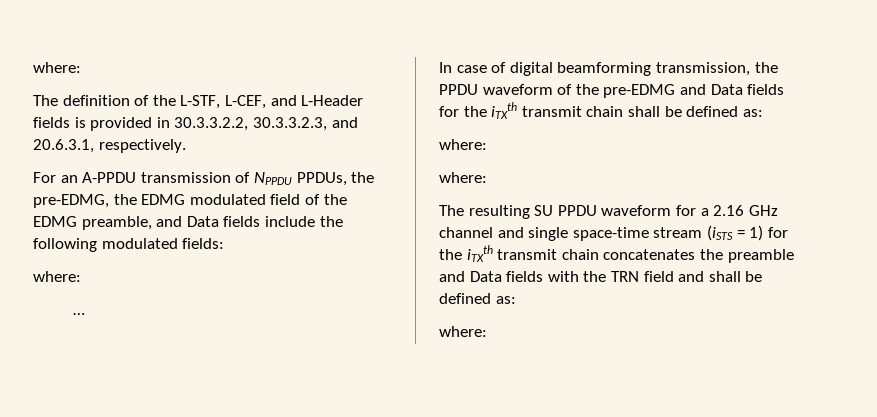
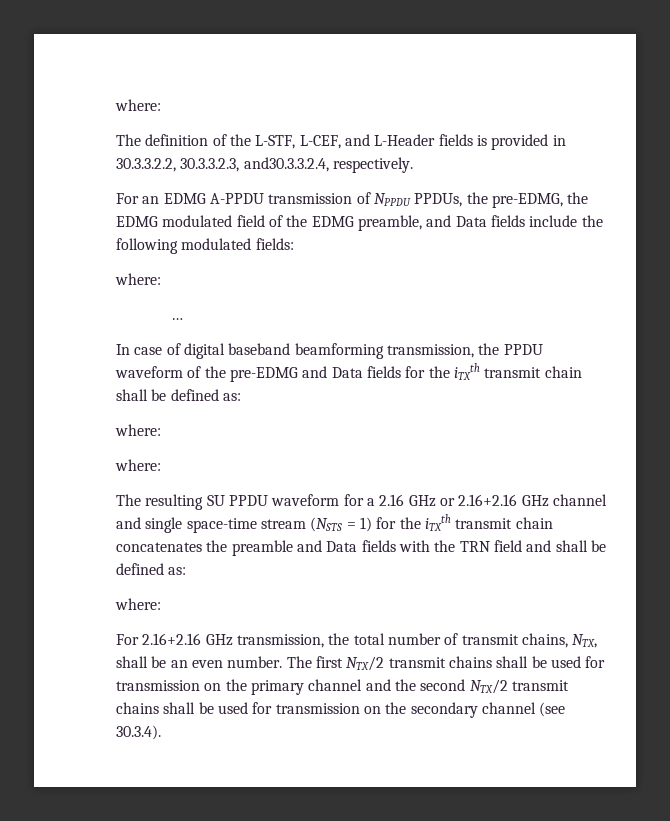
- The definition of the L-STF, L-CEF, and L-Header fields is provided in 30.3.3.2.2, 30.3.3.2.3, and 20.6.3.1, respectively.
+ The definition of the L-STF, L-CEF, and L-Header fields is provided in 30.3.3.2.2, 30.3.3.2.3, and30.3.3.2.4, respectively.
- For an A-PPDU transmission of NPPDU PPDUs, the pre-EDMG, the EDMG modulated field of the EDMG preamble, and Data fields include the following modulated fields:
+ For an EDMG A-PPDU transmission of NPPDU PPDUs, the pre-EDMG, the EDMG modulated field of the EDMG preamble, and Data fields include the following modulated fields:
- In case of digital beamforming transmission, the PPDU waveform of the pre-EDMG and Data fields for the iTXth transmit chain shall be defined as:
+ In case of digital baseband beamforming transmission, the PPDU waveform of the pre-EDMG and Data fields for the iTXth transmit chain shall be defined as:
- The resulting SU PPDU waveform for a 2.16 GHz channel and single space-time stream (iSTS = 1) for the iTXth transmit chain concatenates the preamble and Data fields with the TRN field and shall be defined as:
+ The resulting SU PPDU waveform for a 2.16 GHz or 2.16+2.16 GHz channel and single space-time stream (NSTS = 1) for the iTXth transmit chain concatenates the preamble and Data fields with the TRN field and shall be defined as:
+ For 2.16+2.16 GHz transmission, the total number of transmit chains, NTX, shall be an even number. The first NTX/2 transmit chains shall be used for transmission on the primary channel and the second NTX/2 transmit chains shall be used for transmission on the secondary channel (see 30.3.4).

